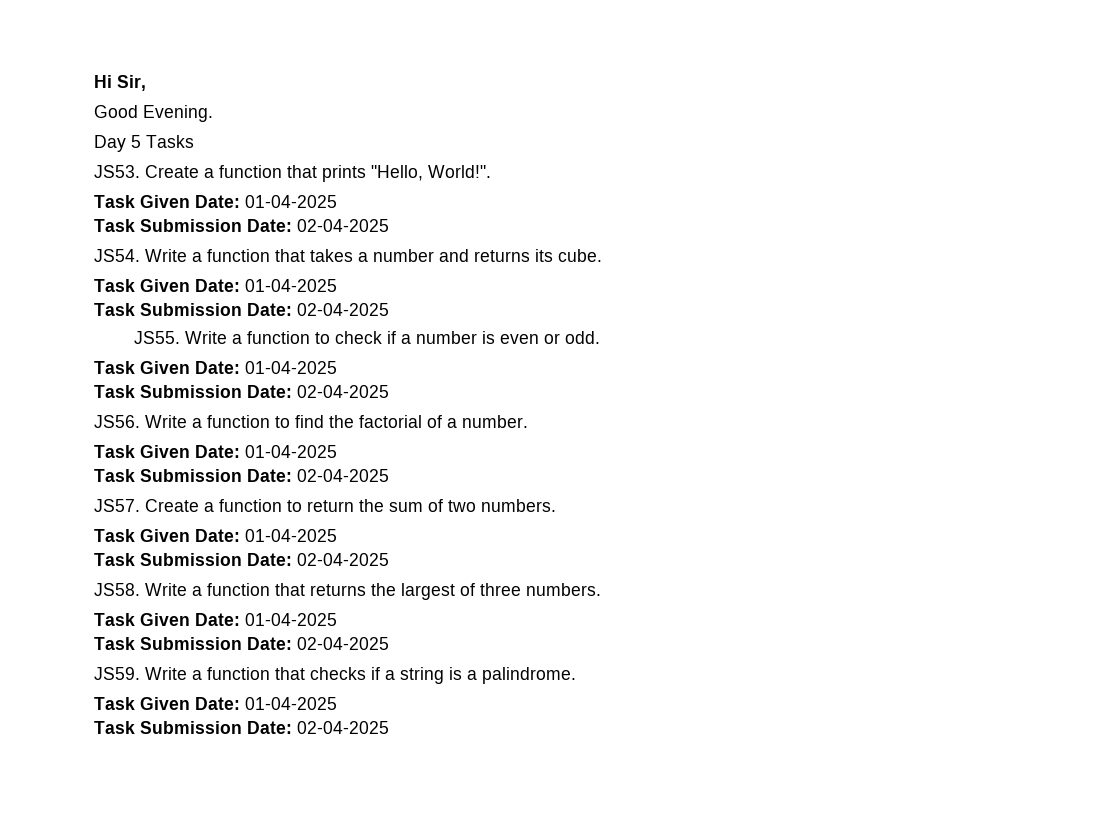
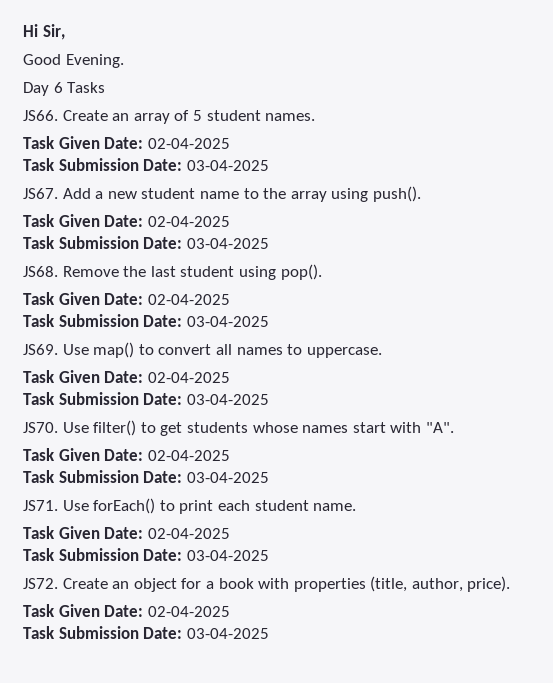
- Day 5 Tasks
+ Day 6 Tasks
- JS53. Create a function that prints "Hello, World!".
- Task Given Date: 01-04-2025
- Task Submission Date: 02-04-2025
- JS54. Write a function that takes a number and returns its cube.
- Task Given Date: 01-04-2025
- Task Submission Date: 02-04-2025
- JS55. Write a function to check if a number is even or odd.
- Task Given Date: 01-04-2025
- Task Submission Date: 02-04-2025
- JS56. Write a function to find the factorial of a number.
- Task Given Date: 01-04-2025
- Task Submission Date: 02-04-2025
- JS57. Create a function to return the sum of two numbers.
- Task Given Date: 01-04-2025
- Task Submission Date: 02-04-2025
- JS58. Write a function that returns the largest of three numbers.
- Task Given Date: 01-04-2025
- Task Submission Date: 02-04-2025
- JS59. Write a function that checks if a string is a palindrome.
- Task Given Date: 01-04-2025
- Task Submission Date: 02-04-2025
+ JS66. Create an array of 5 student names.
+ Task Given Date: 02-04-2025
+ Task Submission Date: 03-04-2025
+ JS67. Add a new student name to the array using push().
+ Task Given Date: 02-04-2025
+ Task Submission Date: 03-04-2025
+ JS68. Remove the last student using pop().
+ Task Given Date: 02-04-2025
+ Task Submission Date: 03-04-2025
+ JS69. Use map() to convert all names to uppercase.
+ Task Given Date: 02-04-2025
+ Task Submission Date: 03-04-2025
+ JS70. Use filter() to get students whose names start with "A".
+ Task Given Date: 02-04-2025
+ Task Submission Date: 03-04-2025
+ JS71. Use forEach() to print each student name.
+ Task Given Date: 02-04-2025
+ Task Submission Date: 03-04-2025
+ JS72. Create an object for a book with properties (title, author, price).
+ Task Given Date: 02-04-2025
+ Task Submission Date: 03-04-2025

